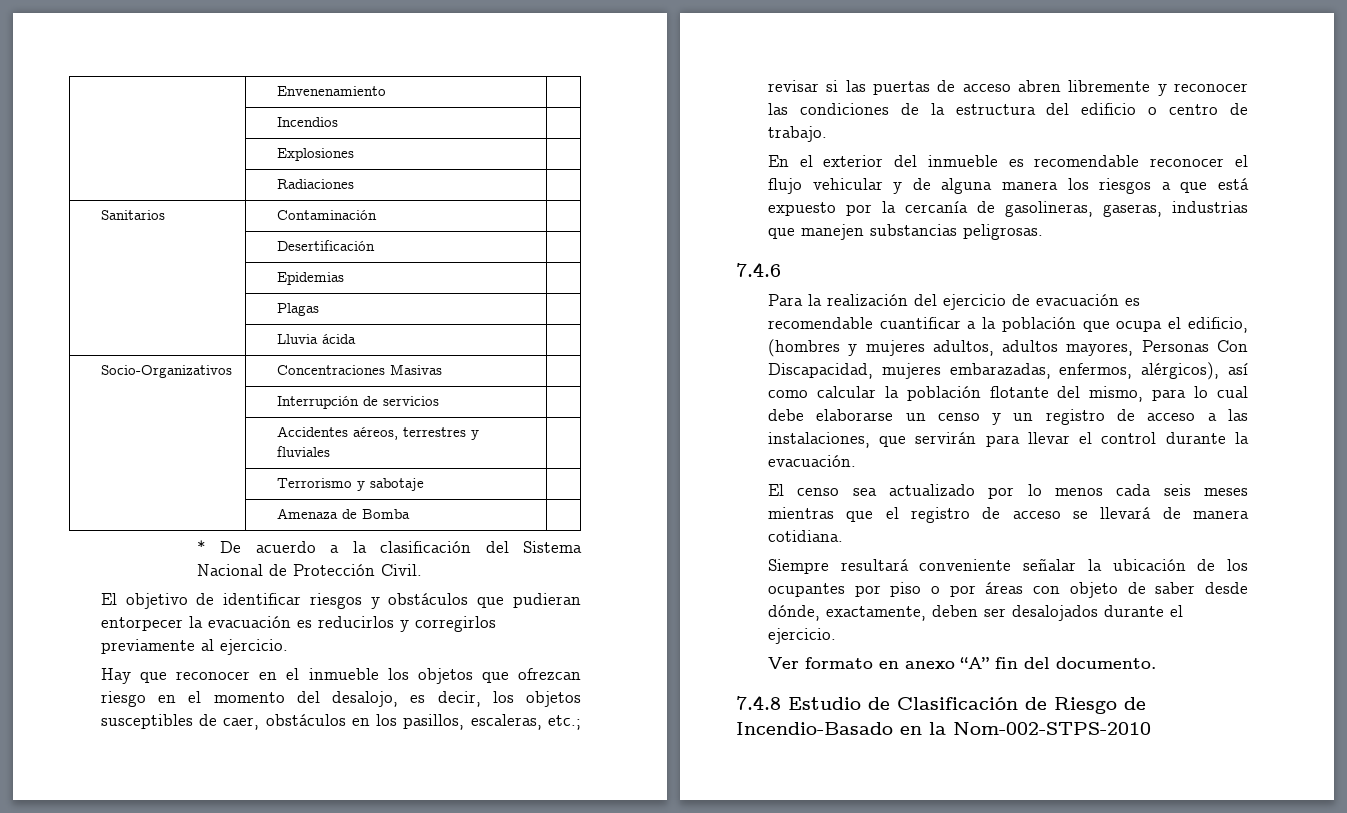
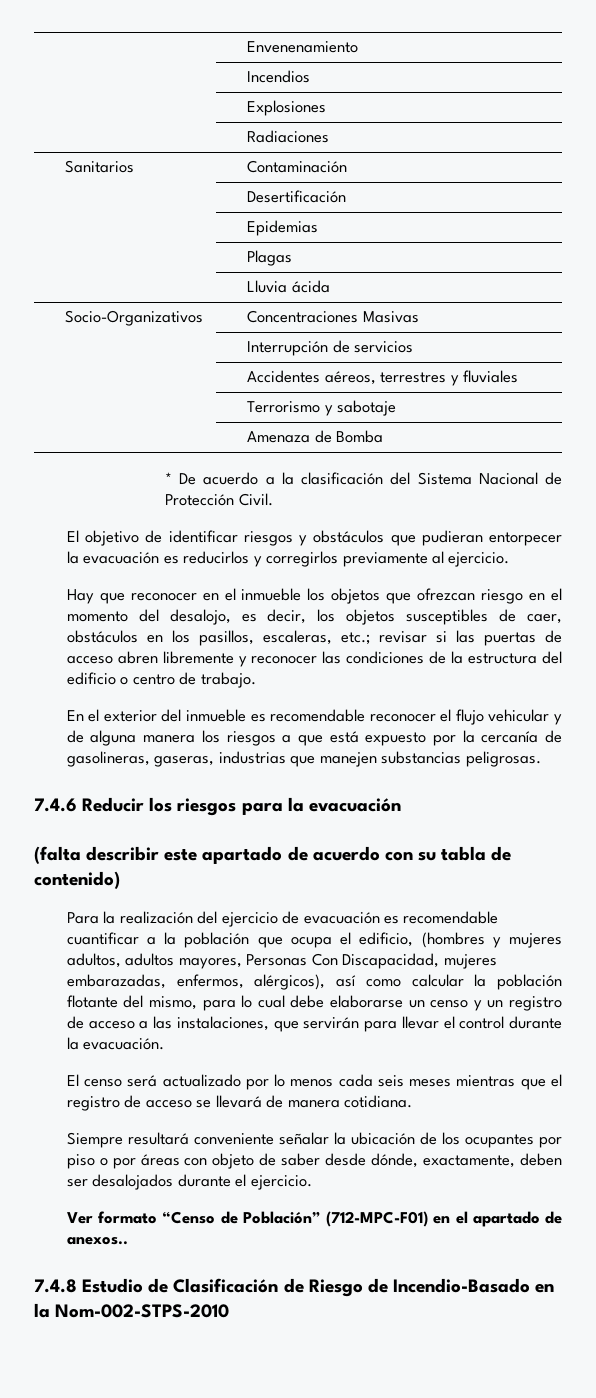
- 7.4.6
+ 7.4.6 Reducir los riesgos para la evacuación
+ (falta describir este apartado de acuerdo con su tabla de contenido)
- El censo sea actualizado por lo menos cada seis meses mientras que el registro de acceso se llevará de manera cotidiana.
+ El censo será actualizado por lo menos cada seis meses mientras que el registro de acceso se llevará de manera cotidiana.
- Ver formato en anexo “A” fin del documento.
+ Ver formato “Censo de Población” (712-MPC-F01) en el apartado de anexos..

